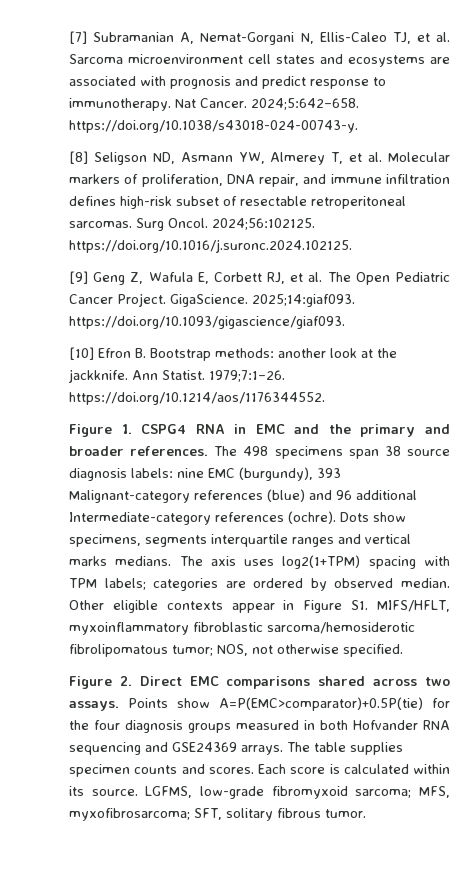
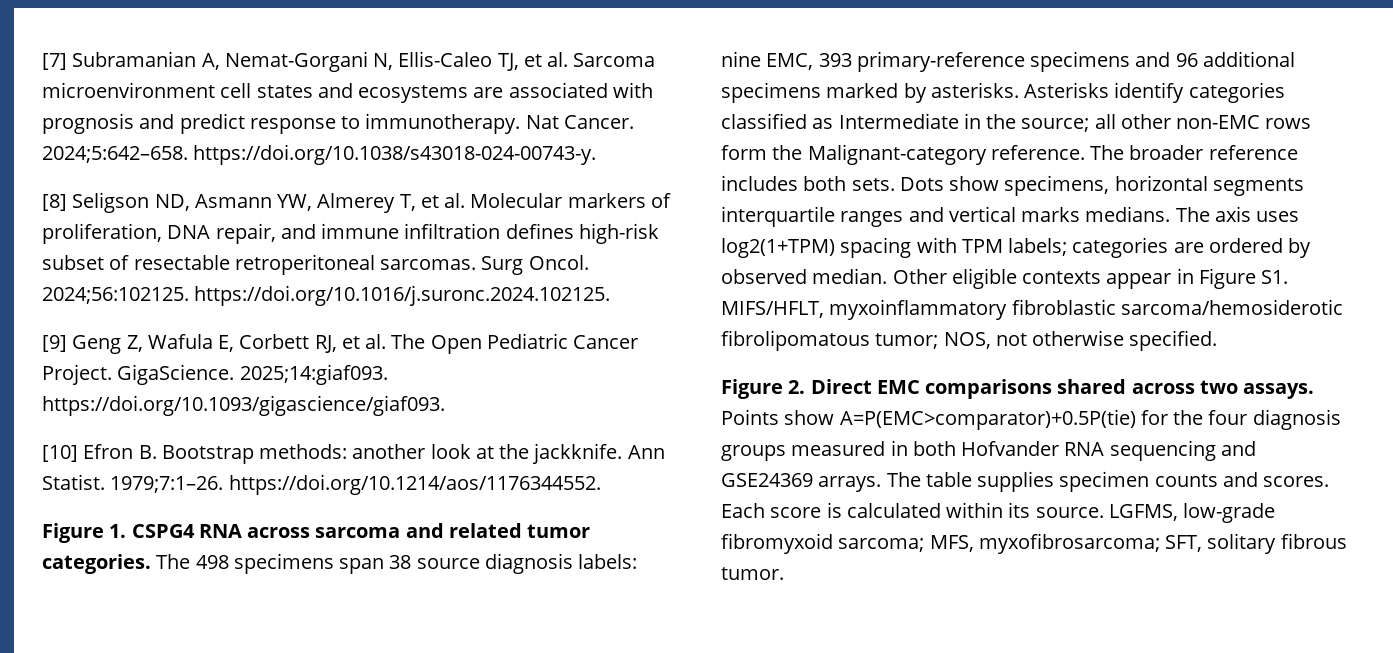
- Figure 1. CSPG4 RNA in EMC and the primary and broader references.
+ Figure 1. CSPG4 RNA across sarcoma and related tumor categories.
- The 498 specimens span 38 source diagnosis labels: nine EMC (burgundy), 393 Malignant-category references (blue) and 96 additional Intermediate-category references (ochre).
+ The 498 specimens span 38 source diagnosis labels: nine EMC, 393 primary-reference specimens and 96 additional specimens marked by asterisks. Asterisks identify categories classified as Intermediate in the source; all other non-EMC rows form the Malignant-category reference. The broader reference includes both sets.
- Dots show specimens, segments interquartile ranges and vertical marks medians.
+ Dots show specimens, horizontal segments interquartile ranges and vertical marks medians.

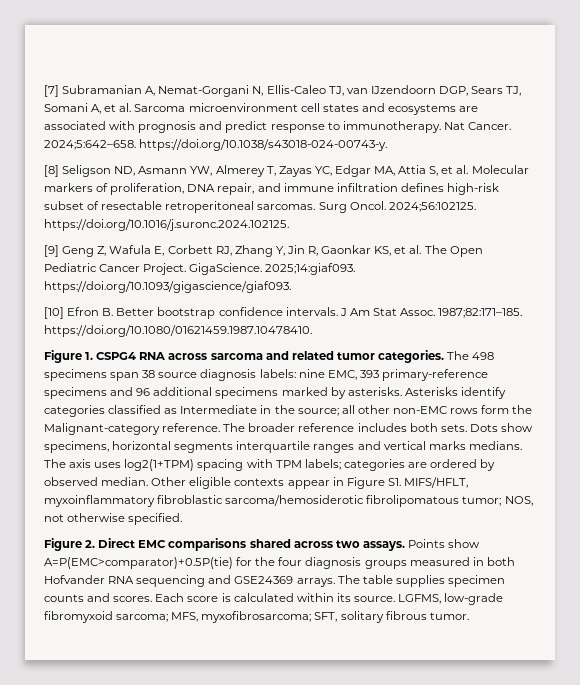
- [7] Subramanian A, Nemat-Gorgani N, Ellis-Caleo TJ, et al. Sarcoma microenvironment cell states and ecosystems are associated with prognosis and predict response to immunotherapy.
+ [7] Subramanian A, Nemat-Gorgani N, Ellis-Caleo TJ, van IJzendoorn DGP, Sears TJ, Somani A, et al. Sarcoma microenvironment cell states and ecosystems are associated with prognosis and predict response to immunotherapy.
- [8] Seligson ND, Asmann YW, Almerey T, et al. Molecular markers of proliferation, DNA repair, and immune infiltration defines high-risk subset of resectable retroperitoneal sarcomas.
+ [8] Seligson ND, Asmann YW, Almerey T, Zayas YC, Edgar MA, Attia S, et al. Molecular markers of proliferation, DNA repair, and immune infiltration defines high-risk subset of resectable retroperitoneal sarcomas.
- [9] Geng Z, Wafula E, Corbett RJ, et al. The Open Pediatric Cancer Project.
+ [9] Geng Z, Wafula E, Corbett RJ, Zhang Y, Jin R, Gaonkar KS, et al. The Open Pediatric Cancer Project.
- [10] Efron B. Bootstrap methods: another look at the jackknife. Ann Statist. 1979;7:1–26. https://doi.org/10.1214/aos/1176344552.
+ [10] Efron B. Better bootstrap confidence intervals. J Am Stat Assoc. 1987;82:171–185. https://doi.org/10.1080/01621459.1987.10478410.

